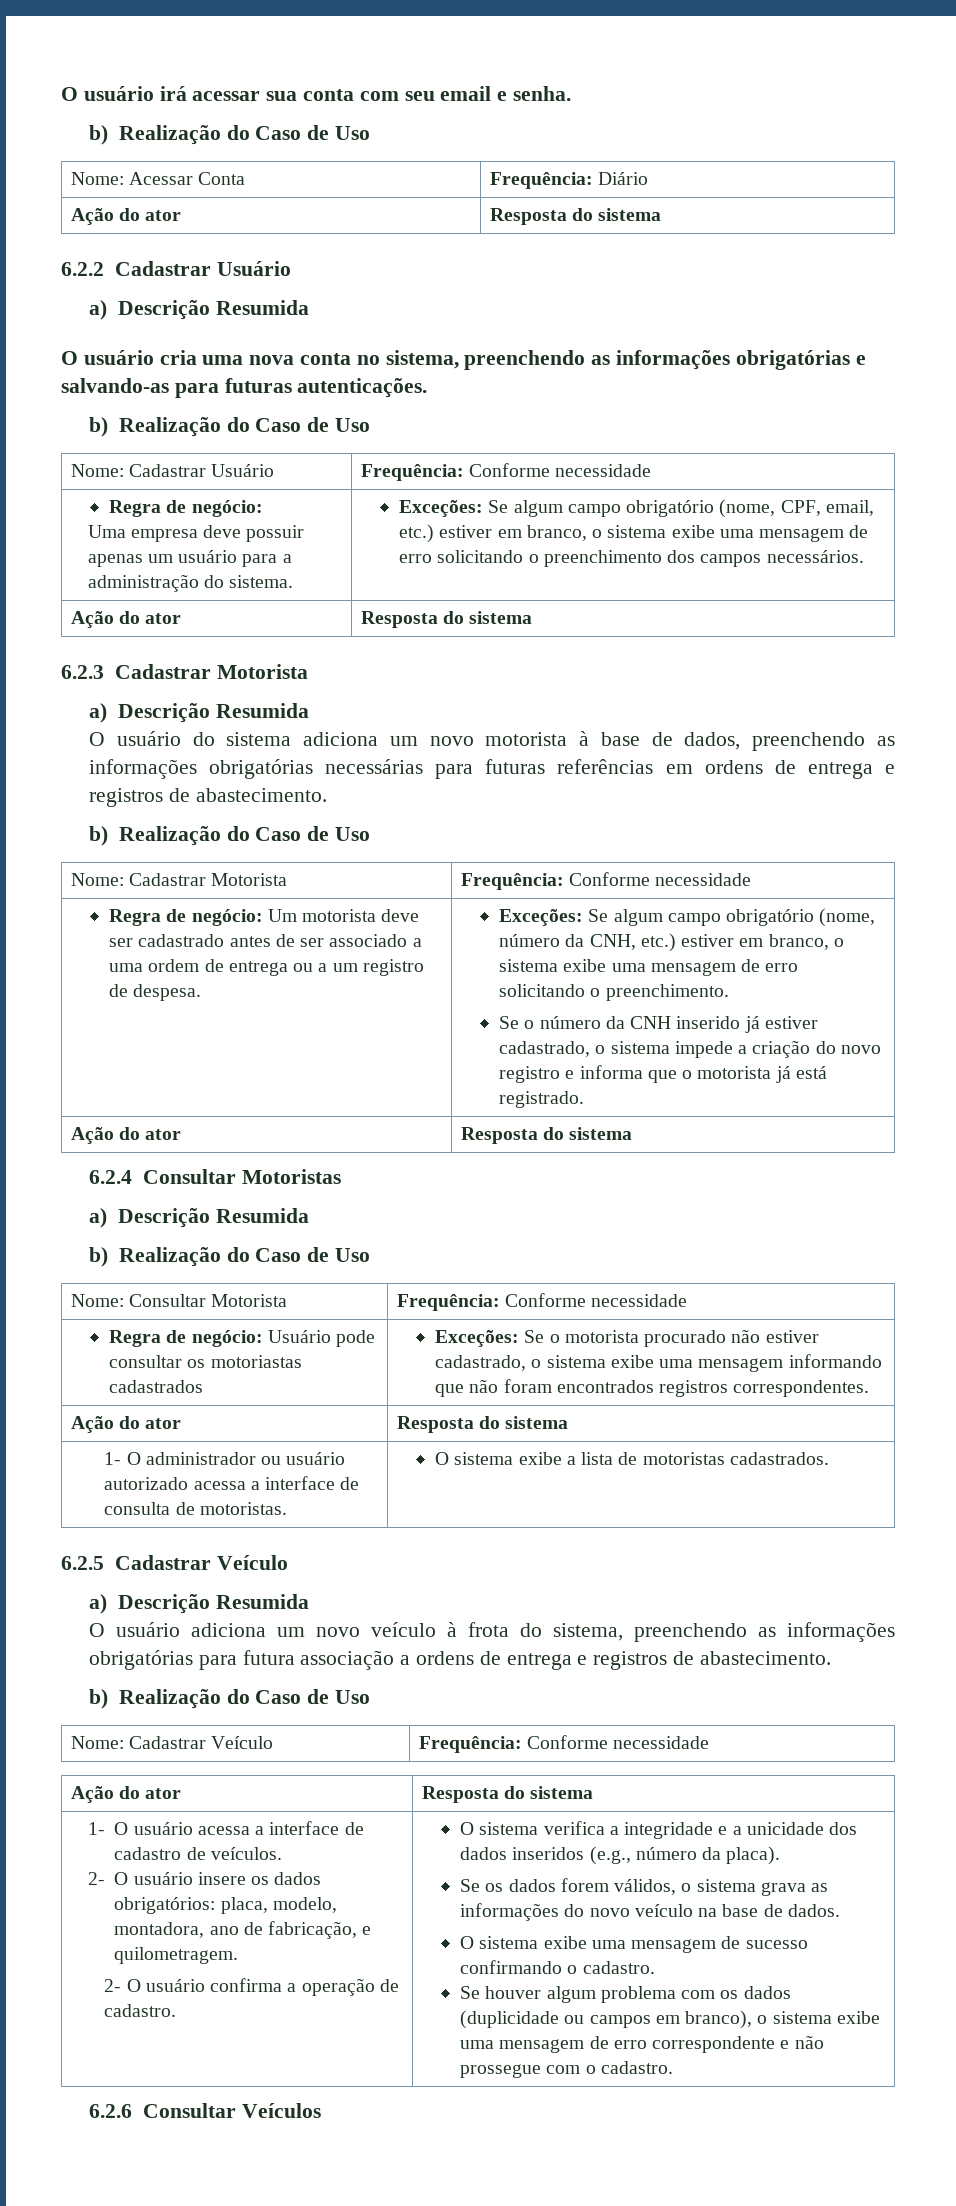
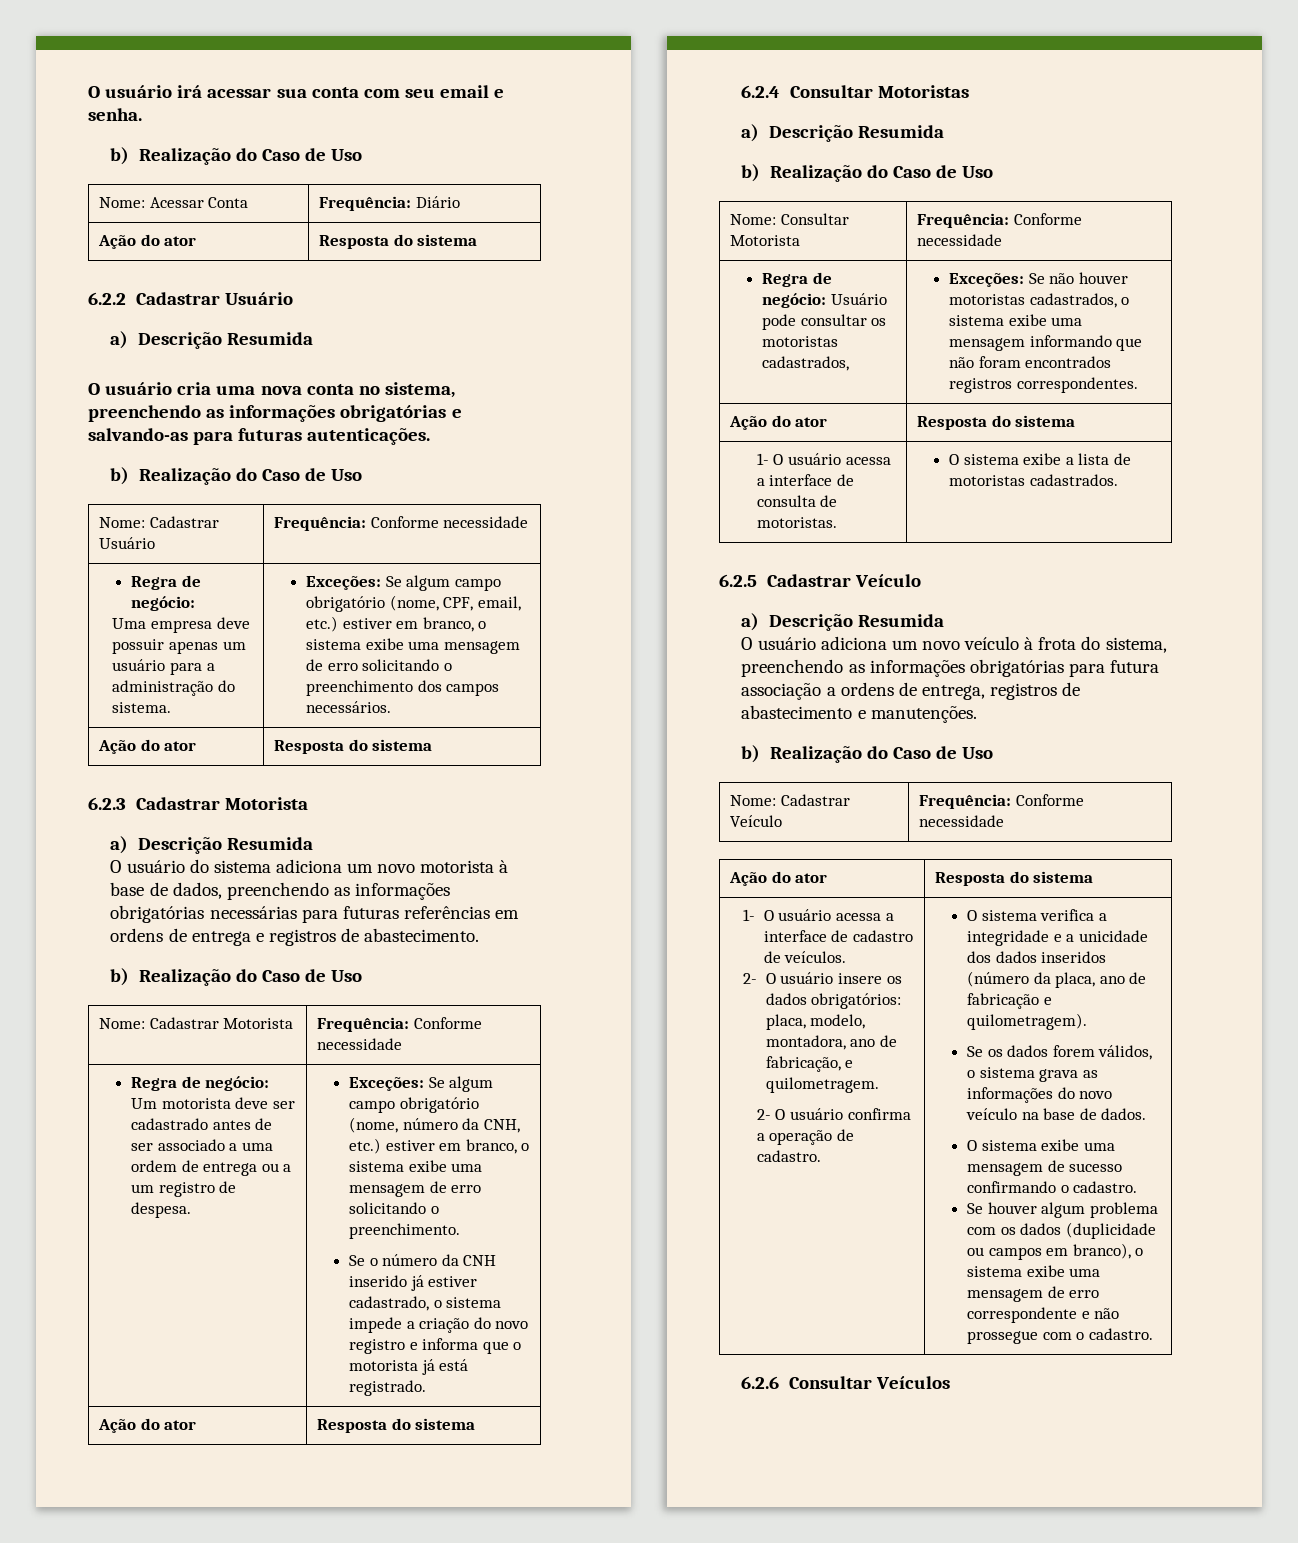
- Regra de negócio: Usuário pode consultar os motoriastas cadastrados | Exceções: Se o motorista procurado não estiver cadastrado, o sistema exibe uma mensagem informando que não foram encontrados registros correspondentes.
+ Regra de negócio: Usuário pode consultar os motoristas cadastrados, | Exceções: Se não houver motoristas cadastrados, o sistema exibe uma mensagem informando que não foram encontrados registros correspondentes.
- 1- O administrador ou usuário autorizado acessa a interface de consulta de motoristas. | O sistema exibe a lista de motoristas cadastrados.
+ 1- O usuário acessa a interface de consulta de motoristas. | O sistema exibe a lista de motoristas cadastrados.
- O usuário adiciona um novo veículo à frota do sistema, preenchendo as informações obrigatórias para futura associação a ordens de entrega e registros de abastecimento.
+ O usuário adiciona um novo veículo à frota do sistema, preenchendo as informações obrigatórias para futura associação a ordens de entrega, registros de abastecimento e manutenções.
- O sistema verifica a integridade e a unicidade dos dados inseridos (e.g., número da placa).
+ O sistema verifica a integridade e a unicidade dos dados inseridos (número da placa, ano de fabricação e quilometragem).

